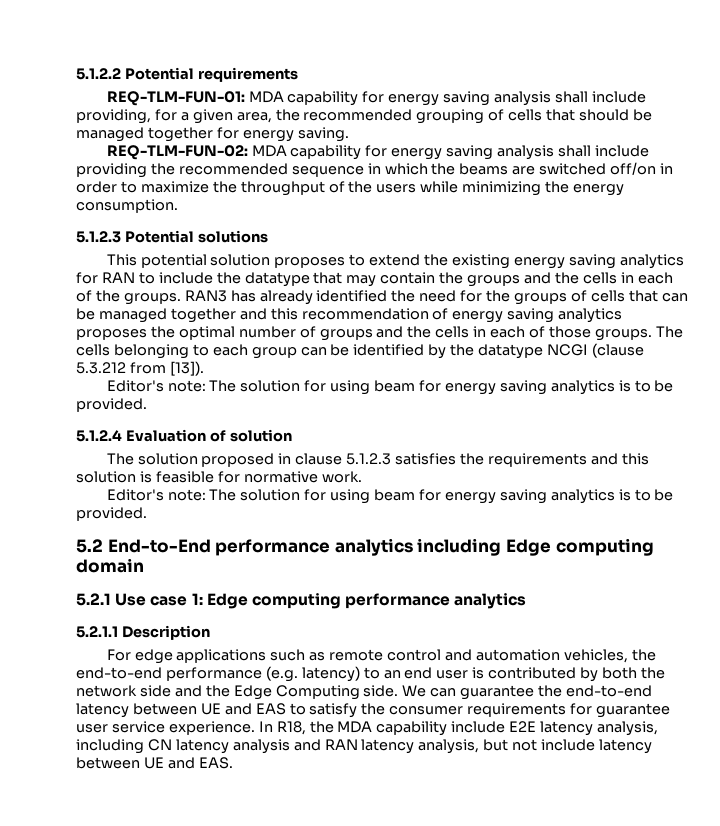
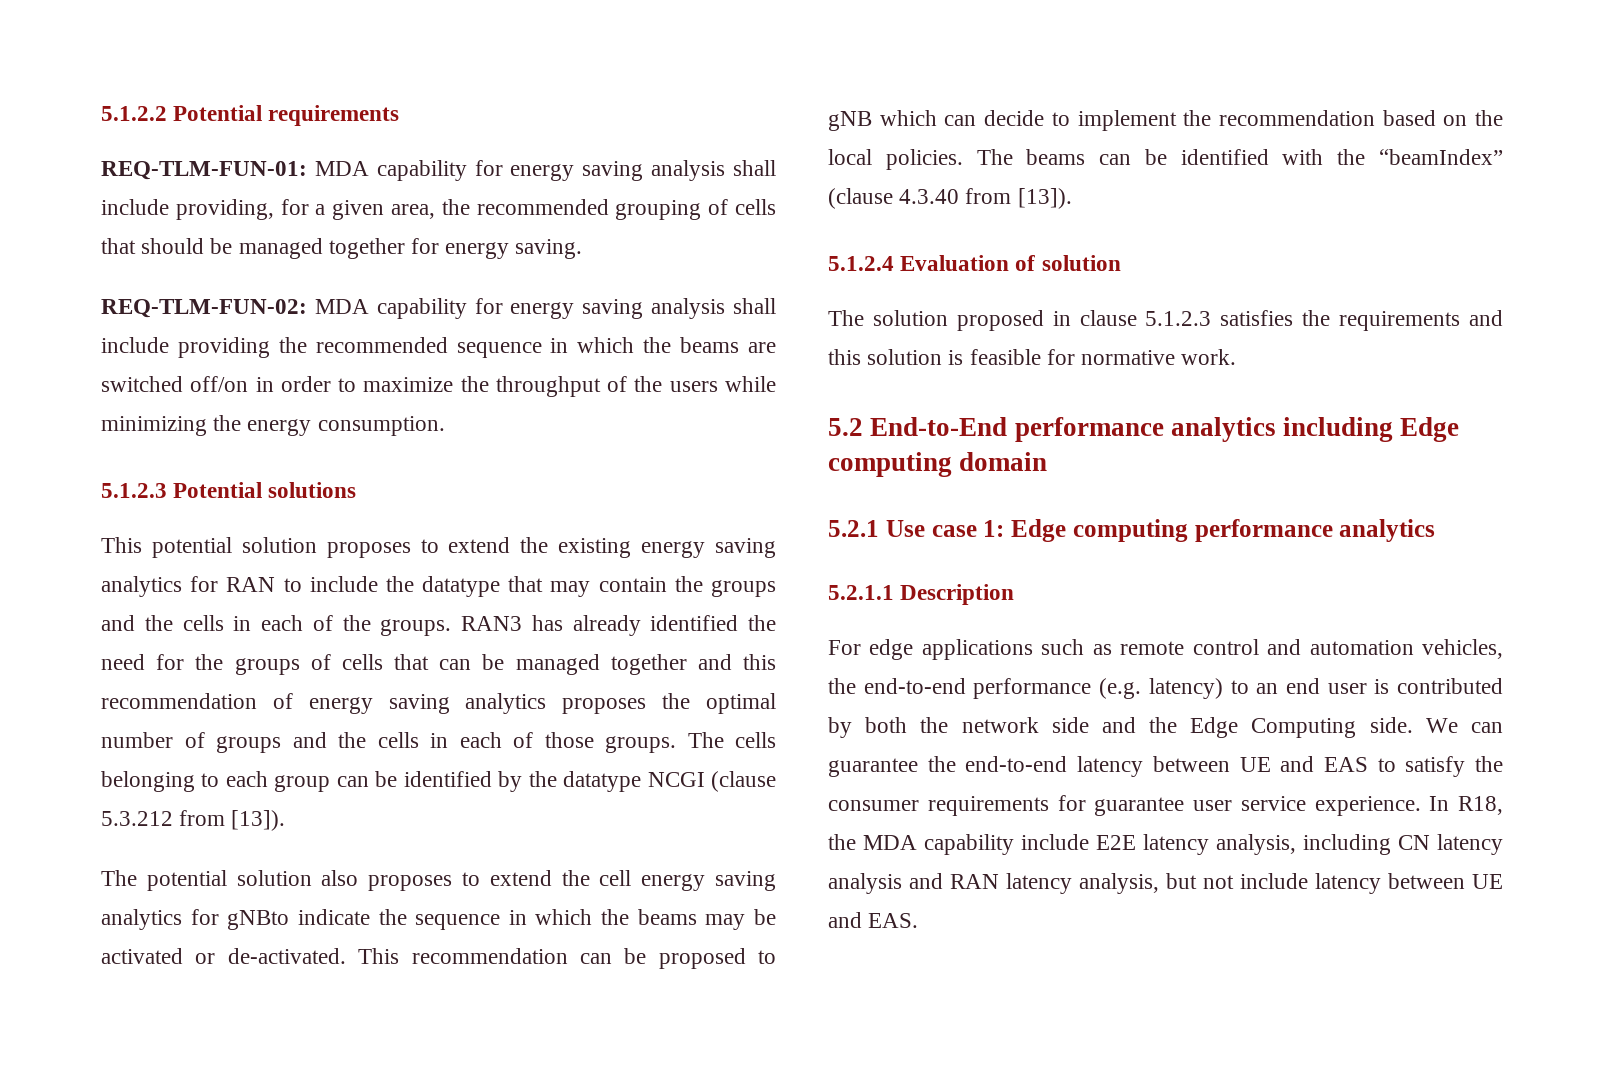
  The cells belonging to each group can be identified by the datatype NCGI (clause 5.3.212 from [13]).
- Editor's note: The solution for using beam for energy saving analytics is to be provided.
+ The potential solution also proposes to extend the cell energy saving analytics for gNBto indicate the sequence in which the beams may be activated or de-activated. This recommendation can be proposed to gNB which can decide to implement the recommendation based on the local policies. The beams can be identified with the “beamIndex” (clause 4.3.40 from [13]).
  The solution proposed in clause 5.1.2.3 satisfies the requirements and this solution is feasible for normative work.
- Editor's note: The solution for using beam for energy saving analytics is to be provided.

